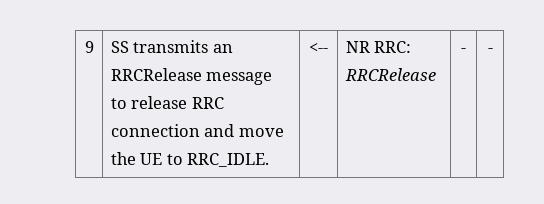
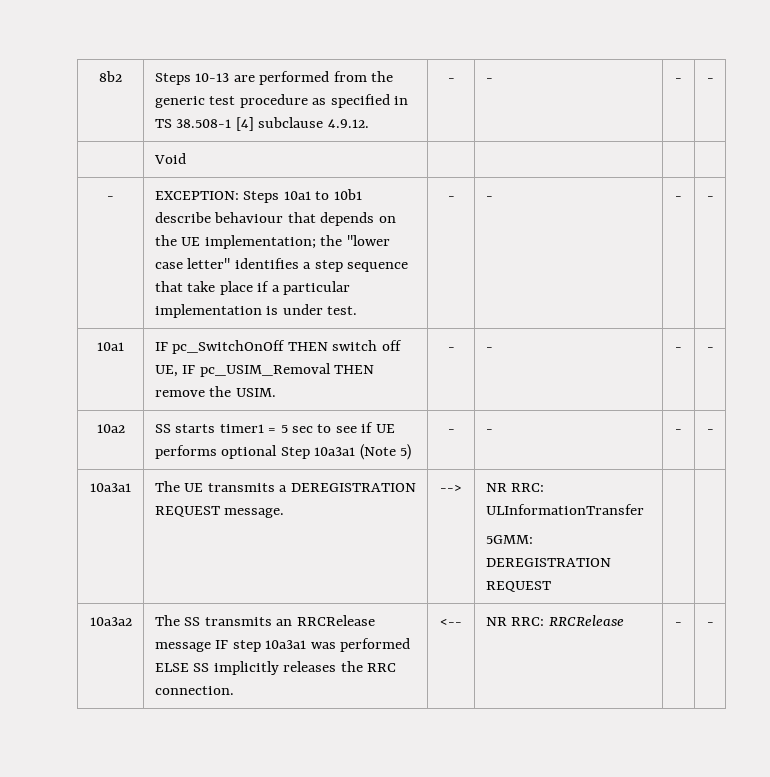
- 9 | SS transmits an RRCRelease message to release RRC connection and move the UE to RRC_IDLE. | <-- | NR RRC: RRCRelease | - | -
+ 8b2 | Steps 10-13 are performed from the generic test procedure as specified in TS 38.508-1 [4] subclause 4.9.12. | - | - | - | -
+ | Void | | | |
+ - | EXCEPTION: Steps 10a1 to 10b1 describe behaviour that depends on the UE implementation; the "lower case letter" identifies a step sequence that take place if a particular implementation is under test. | - | - | - | -
+ 10a1 | IF pc_SwitchOnOff THEN switch off UE, IF pc_USIM_Removal THEN remove the USIM. | - | - | - | -
+ 10a2 | SS starts timer1 = 5 sec to see if UE performs optional Step 10a3a1 (Note 5) | - | - | - | -
+ 10a3a1 | The UE transmits a DEREGISTRATION REQUEST message. | --> | NR RRC: ULInformationTransfer
+ 5GMM: DEREGISTRATION REQUEST | |
+ 10a3a2 | The SS transmits an RRCRelease message IF step 10a3a1 was performed ELSE SS implicitly releases the RRC connection. | <-- | NR RRC: RRCRelease | - | -

